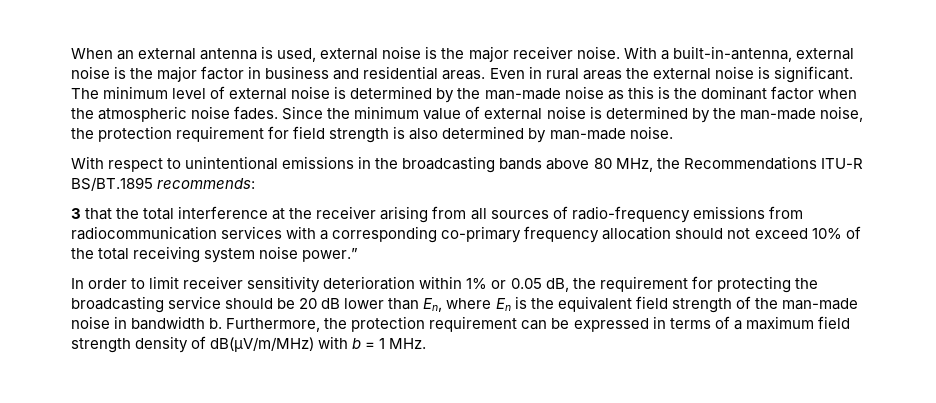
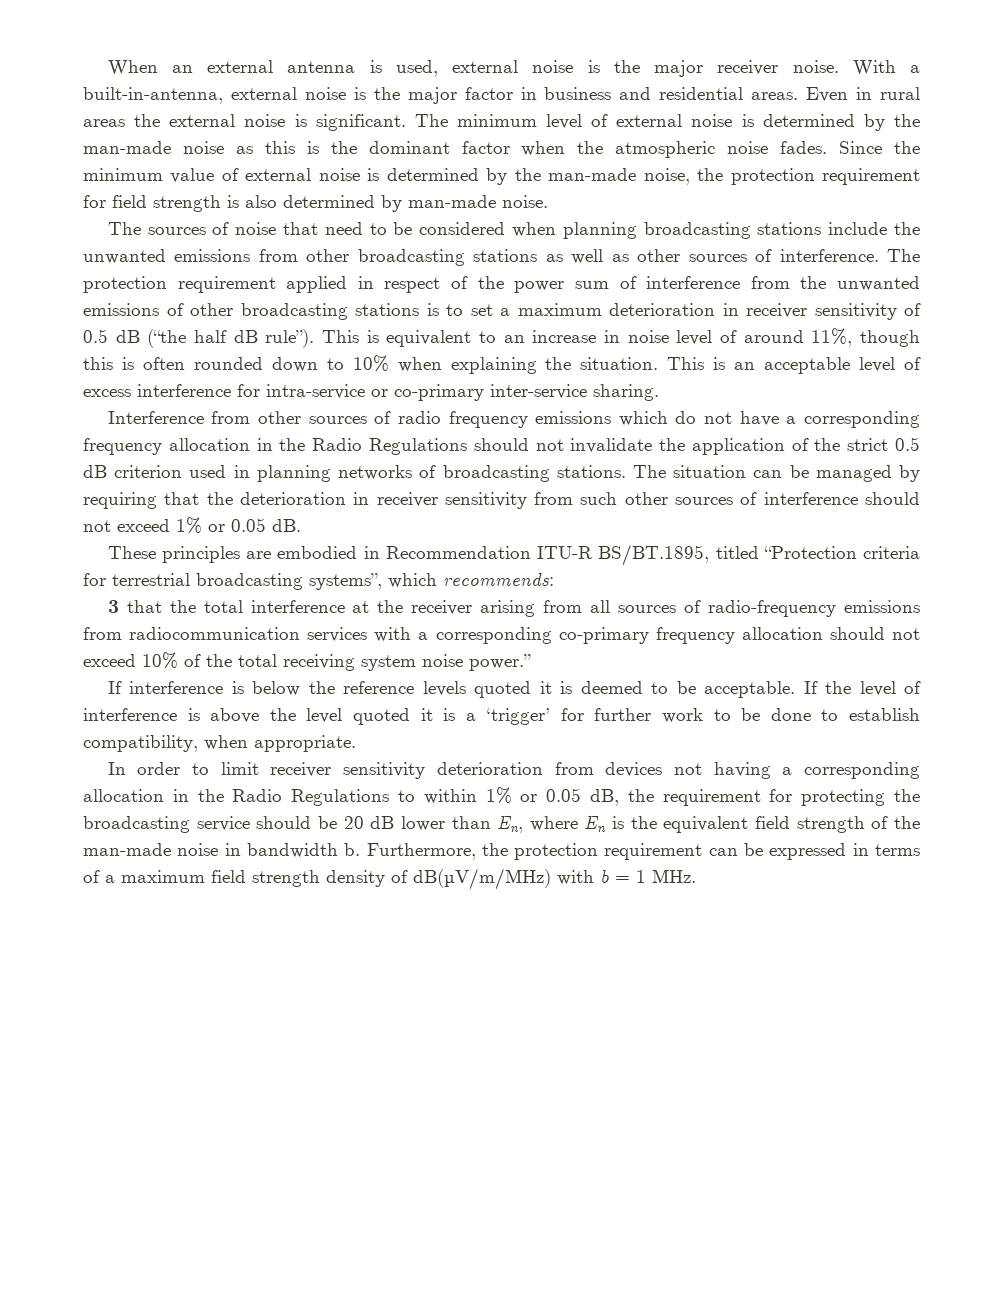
- With respect to unintentional emissions in the broadcasting bands above 80 MHz, the Recommendations ITU-R BS/BT.1895 recommends:
+ The sources of noise that need to be considered when planning broadcasting stations include the unwanted emissions from other broadcasting stations as well as other sources of interference. The protection requirement applied in respect of the power sum of interference from the unwanted emissions of other broadcasting stations is to set a maximum deterioration in receiver sensitivity of 0.5 dB (“the half dB rule”). This is equivalent to an increase in noise level of around 11%, though this is often rounded down to 10% when explaining the situation. This is an acceptable level of excess interference for intra-service or co-primary inter-service sharing.
+ Interference from other sources of radio frequency emissions which do not have a corresponding frequency allocation in the Radio Regulations should not invalidate the application of the strict 0.5 dB criterion used in planning networks of broadcasting stations. The situation can be managed by requiring that the deterioration in receiver sensitivity from such other sources of interference should not exceed 1% or 0.05 dB.
+ These principles are embodied in Recommendation ITU-R BS/BT.1895, titled “Protection criteria for terrestrial broadcasting systems”, which recommends:
+ If interference is below the reference levels quoted it is deemed to be acceptable. If the level of interference is above the level quoted it is a ‘trigger’ for further work to be done to establish compatibility, when appropriate.
- In order to limit receiver sensitivity deterioration within 1% or 0.05 dB, the requirement for protecting the broadcasting service should be 20 dB lower than En, where En is the equivalent field strength of the man-made noise in bandwidth b.
+ In order to limit receiver sensitivity deterioration from devices not having a corresponding allocation in the Radio Regulations to within 1% or 0.05 dB, the requirement for protecting the broadcasting service should be 20 dB lower than En, where En is the equivalent field strength of the man-made noise in bandwidth b.

